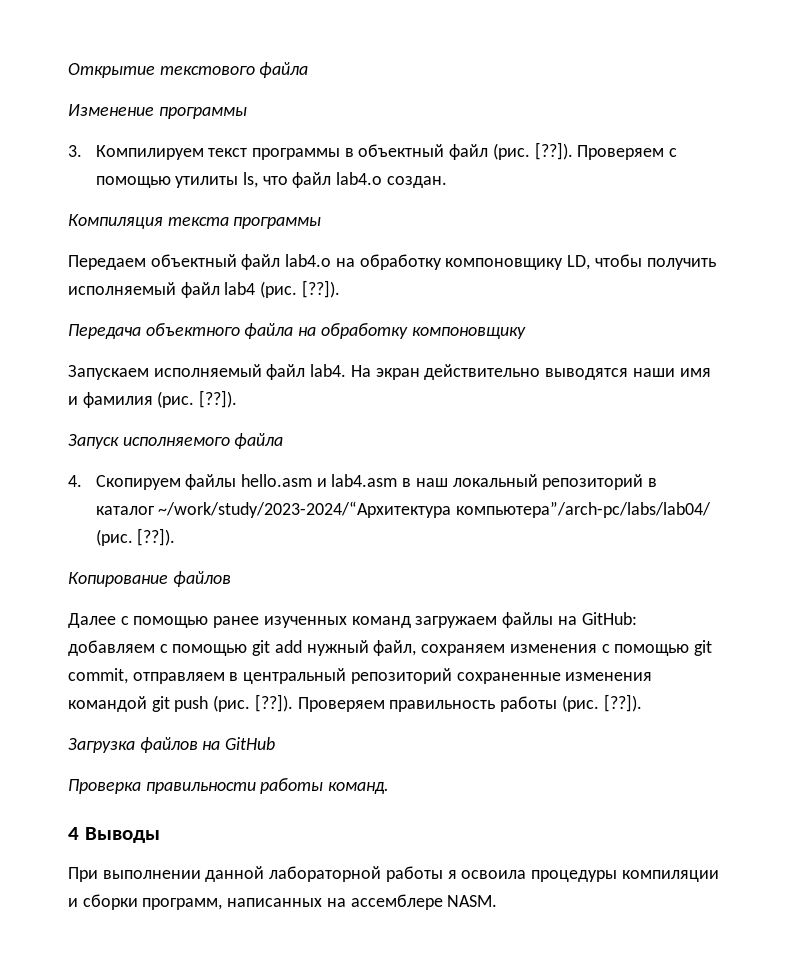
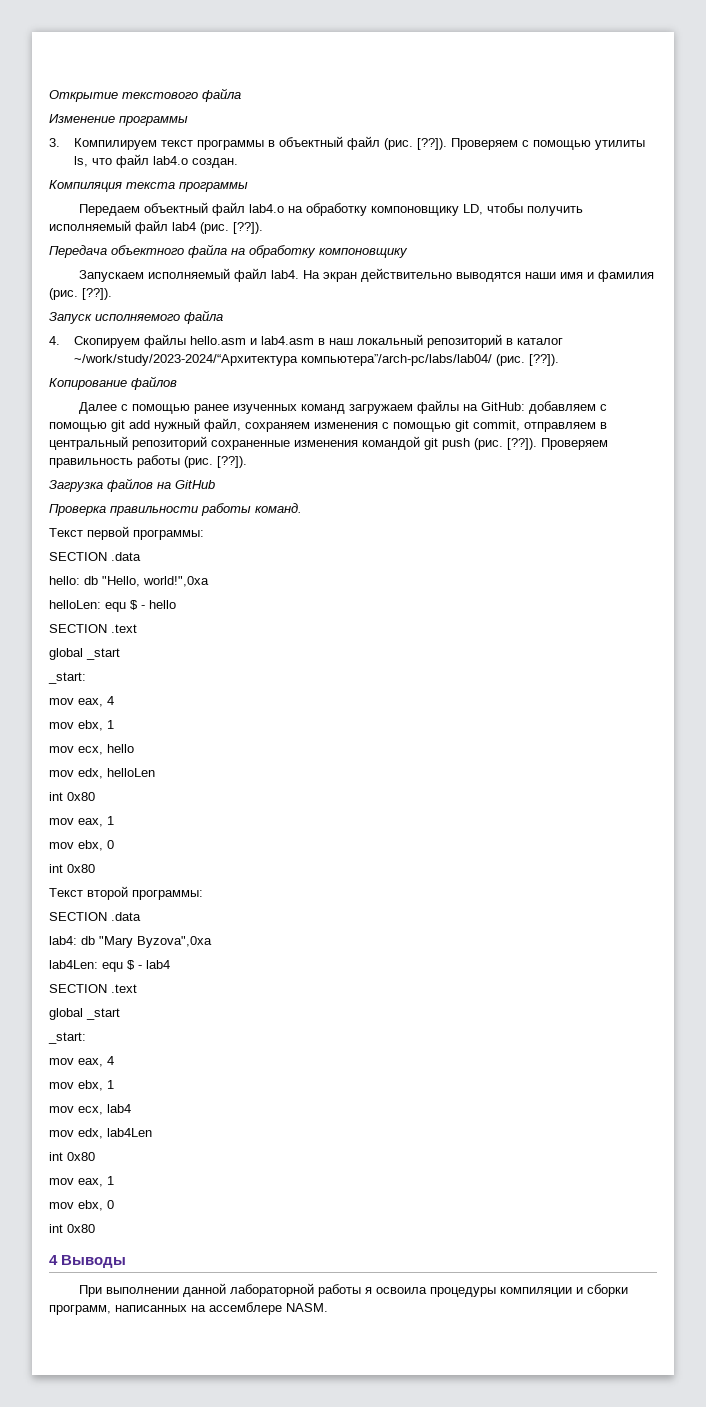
+ Текст первой программы:
+ SECTION .data
+ hello: db "Hello, world!",0xa
+ helloLen: equ $ - hello
+ SECTION .text
+ global _start
+ _start:
+ mov eax, 4
+ mov ebx, 1
+ mov ecx, hello
+ mov edx, helloLen
+ int 0x80
+ mov eax, 1
+ mov ebx, 0
+ int 0x80
+ Текст второй программы:
+ SECTION .data
+ lab4: db "Mary Byzova",0xa
+ lab4Len: equ $ - lab4
+ SECTION .text
+ global _start
+ _start:
+ mov eax, 4
+ mov ebx, 1
+ mov ecx, lab4
+ mov edx, lab4Len
+ int 0x80
+ mov eax, 1
+ mov ebx, 0
+ int 0x80

